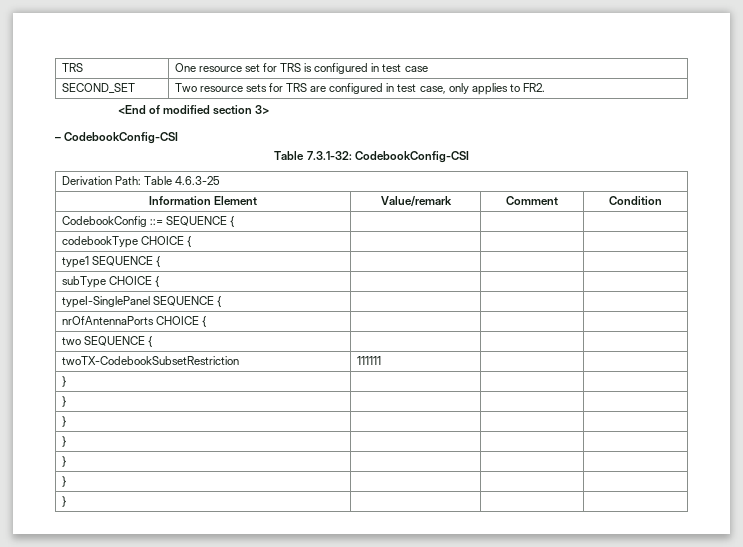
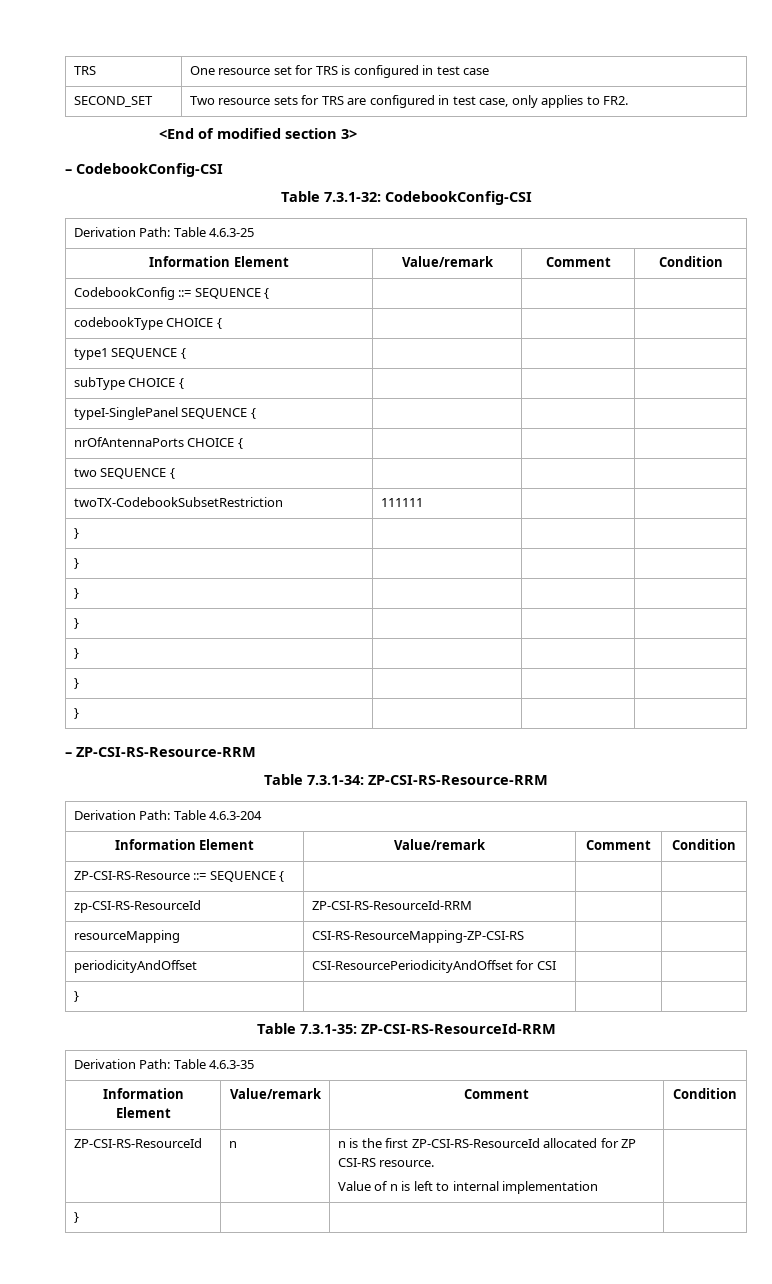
+ – ZP-CSI-RS-Resource-RRM
+ Table 7.3.1-34: ZP-CSI-RS-Resource-RRM
+ Derivation Path: Table 4.6.3-204
+ Information Element | Value/remark | Comment | Condition
+ ZP-CSI-RS-Resource ::= SEQUENCE { | | |
+ zp-CSI-RS-ResourceId | ZP-CSI-RS-ResourceId-RRM | |
+ resourceMapping | CSI-RS-ResourceMapping-ZP-CSI-RS | |
+ periodicityAndOffset | CSI-ResourcePeriodicityAndOffset for CSI | |
+ } | | |
+ Table 7.3.1-35: ZP-CSI-RS-ResourceId-RRM
+ Derivation Path: Table 4.6.3-35
+ Information Element | Value/remark | Comment | Condition
+ ZP-CSI-RS-ResourceId | n | n is the first ZP-CSI-RS-ResourceId allocated for ZP CSI-RS resource.
+ Value of n is left to internal implementation |
+ } | | |

